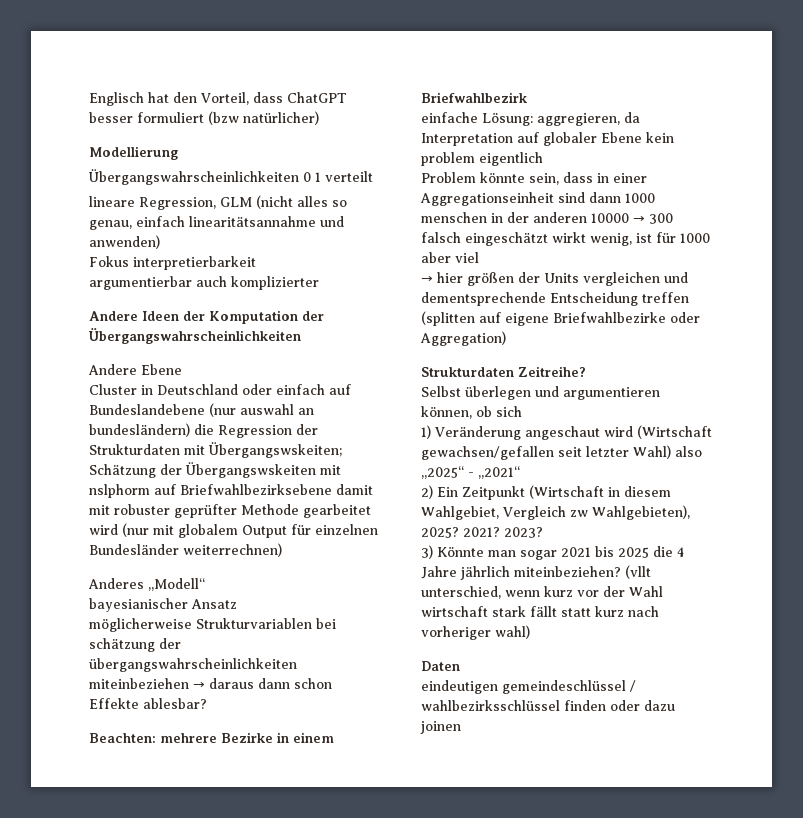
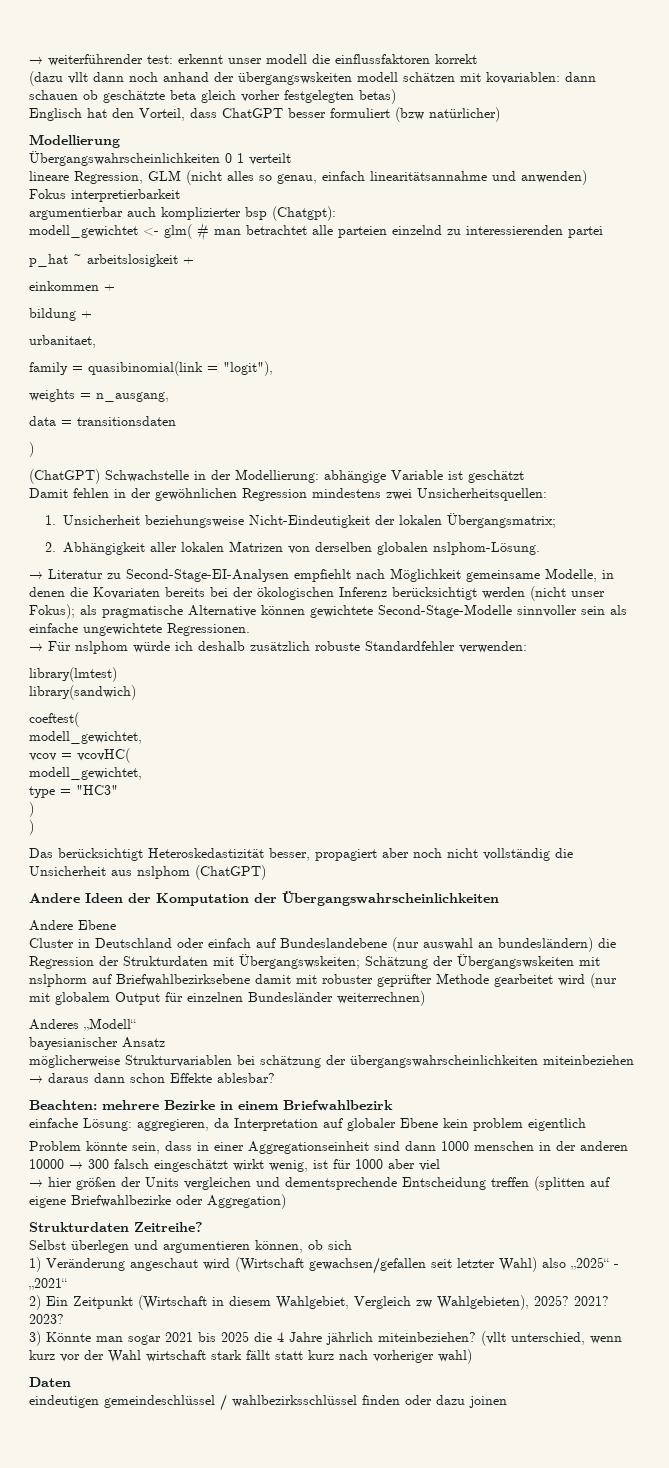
+ → weiterführender test: erkennt unser modell die einflussfaktoren korrekt
+ (dazu vllt dann noch anhand der übergangswskeiten modell schätzen mit kovariablen: dann schauen ob geschätzte beta gleich vorher festgelegten betas)
- argumentierbar auch komplizierter
+ argumentierbar auch komplizierter bsp (Chatgpt):
+ modell_gewichtet <- glm( # man betrachtet alle parteien einzelnd zu interessierenden partei
+ p_hat ~ arbeitslosigkeit +
+ einkommen +
+ bildung +
+ urbanitaet,
+ family = quasibinomial(link = "logit"),
+ weights = n_ausgang,
+ data = transitionsdaten
+ )
+ (ChatGPT) Schwachstelle in der Modellierung: abhängige Variable ist geschätzt
+ Damit fehlen in der gewöhnlichen Regression mindestens zwei Unsicherheitsquellen:
+ 1. Unsicherheit beziehungsweise Nicht-Eindeutigkeit der lokalen Übergangsmatrix;
+ 2. Abhängigkeit aller lokalen Matrizen von derselben globalen nslphom-Lösung.
+ → Literatur zu Second-Stage-EI-Analysen empfiehlt nach Möglichkeit gemeinsame Modelle, in denen die Kovariaten bereits bei der ökologischen Inferenz berücksichtigt werden (nicht unser Fokus); als pragmatische Alternative können gewichtete Second-Stage-Modelle sinnvoller sein als einfache ungewichtete Regressionen.
+ → Für nslphom würde ich deshalb zusätzlich robuste Standardfehler verwenden:
+ library(lmtest)
+ library(sandwich)
+ coeftest(
+ modell_gewichtet,
+ vcov = vcovHC(
+ modell_gewichtet,
+ type = "HC3"
+ )
+ )
+ Das berücksichtigt Heteroskedastizität besser, propagiert aber noch nicht vollständig die Unsicherheit aus nslphom (ChatGPT)

